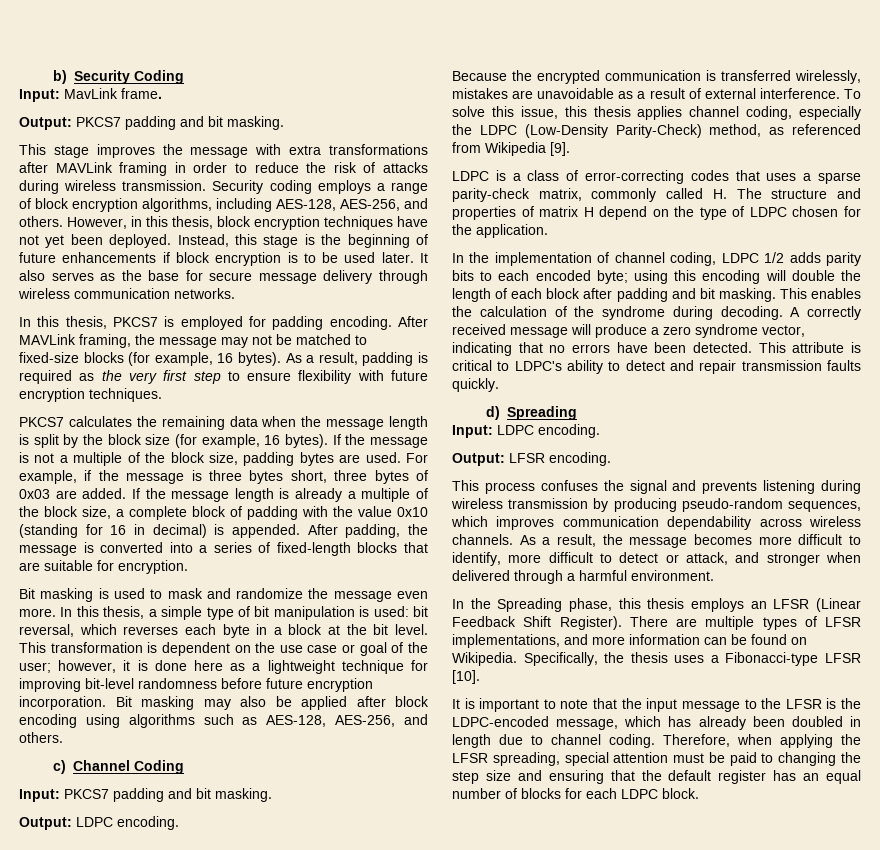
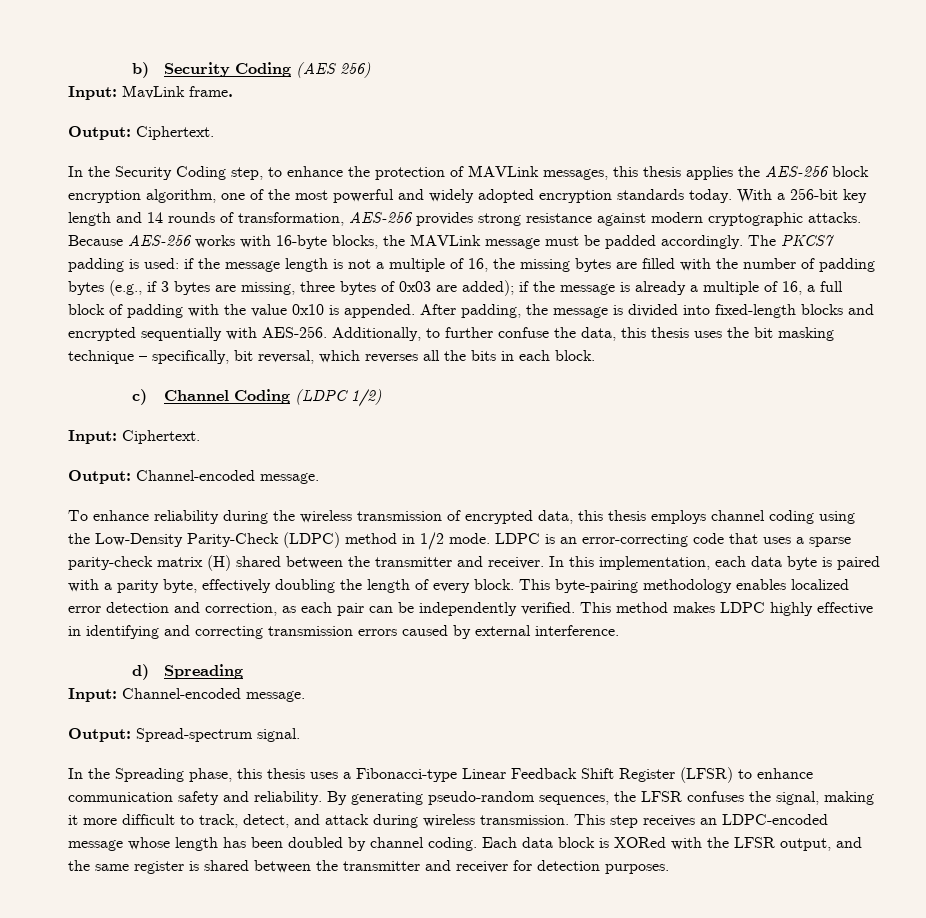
- b) Security Coding
+ b) Security Coding (AES 256)
- Output: PKCS7 padding and bit masking.
- This stage improves the message with extra transformations after MAVLink framing in order to reduce the risk of attacks during wireless transmission. Security coding employs a range of block encryption algorithms, including AES-128, AES-256, and others. However, in this thesis, block encryption techniques have not yet been deployed. Instead, this stage is the beginning of future enhancements if block encryption is to be used later. It also serves as the base for secure message delivery through wireless communication networks.
- In this thesis, PKCS7 is employed for padding encoding. After MAVLink framing, the message may not be matched to fixed-size blocks (for example, 16 bytes). As a result, padding is required as the very first step to ensure flexibility with future encryption techniques.
- PKCS7 calculates the remaining data when the message length is split by the block size (for example, 16 bytes). If the message is not a multiple of the block size, padding bytes are used. For example, if the message is three bytes short, three bytes of 0x03 are added. If the message length is already a multiple of the block size, a complete block of padding with the value 0x10 (standing for 16 in decimal) is appended.
+ Output: Ciphertext.
+ In the Security Coding step, to enhance the protection of MAVLink messages, this thesis applies the AES-256 block encryption algorithm, one of the most powerful and widely adopted encryption standards today. With a 256-bit key length and 14 rounds of transformation, AES-256 provides strong resistance against modern cryptographic attacks. Because AES-256 works with 16-byte blocks, the MAVLink message must be padded accordingly. The PKCS7 padding is used: if the message length is not a multiple of 16, the missing bytes are filled with the number of padding bytes (e.g., if 3 bytes are missing, three bytes of 0x03 are added); if the message is already a multiple of 16, a full block of padding with the value 0x10 is appended.
- After padding, the message is converted into a series of fixed-length blocks that are suitable for encryption.
- Bit masking is used to mask and randomize the message even more. In this thesis, a simple type of bit manipulation is used: bit reversal, which reverses each byte in a block at the bit level. This transformation is dependent on the use case or goal of the user; however, it is done here as a lightweight technique for improving bit-level randomness before future encryption incorporation. Bit masking may also be applied after block encoding using algorithms such as AES-128, AES-256, and others.
+ After padding, the message is divided into fixed-length blocks and encrypted sequentially with AES-256. Additionally, to further confuse the data, this thesis uses the bit masking technique – specifically, bit reversal, which reverses all the bits in each block.
- c) Channel Coding
- Input: PKCS7 padding and bit masking.
- Output: LDPC encoding.
- Because the encrypted communication is transferred wirelessly, mistakes are unavoidable as a result of external interference. To solve this issue, this thesis applies channel coding, especially the LDPC (Low-Density Parity-Check) method, as referenced from Wikipedia [9].
- LDPC is a class of error-correcting codes that uses a sparse parity-check matrix, commonly called H. The structure and properties of matrix H depend on the type of LDPC chosen for the application.
- In the implementation of channel coding, LDPC 1/2 adds parity bits to each encoded byte; using this encoding will double the length of each block after padding and bit masking. This enables the calculation of the syndrome during decoding. A correctly received message will produce a zero syndrome vector, indicating that no errors have been detected. This attribute is critical to LDPC's ability to detect and repair transmission faults quickly.
+ c) Channel Coding (LDPC 1/2)
+ Input: Ciphertext.
+ Output: Channel-encoded message.
+ To enhance reliability during the wireless transmission of encrypted data, this thesis employs channel coding using the Low-Density Parity-Check (LDPC) method in 1/2 mode. LDPC is an error-correcting code that uses a sparse parity-check matrix (H) shared between the transmitter and receiver. In this implementation, each data byte is paired with a parity byte, effectively doubling the length of every block. This byte-pairing methodology enables localized error detection and correction, as each pair can be independently verified. This method makes LDPC highly effective in identifying and correcting transmission errors caused by external interference.
- Input: LDPC encoding.
- Output: LFSR encoding.
- This process confuses the signal and prevents listening during wireless transmission by producing pseudo-random sequences, which improves communication dependability across wireless channels. As a result, the message becomes more difficult to identify, more difficult to detect or attack, and stronger when delivered through a harmful environment.
+ Input: Channel-encoded message.
+ Output: Spread-spectrum signal.
- In the Spreading phase, this thesis employs an LFSR (Linear Feedback Shift Register). There are multiple types of LFSR implementations, and more information can be found on Wikipedia. Specifically, the thesis uses a Fibonacci-type LFSR [10].
- It is important to note that the input message to the LFSR is the LDPC-encoded message, which has already been doubled in length due to channel coding. Therefore, when applying the LFSR spreading, special attention must be paid to changing the step size and ensuring that the default register has an equal number of blocks for each LDPC block.
+ In the Spreading phase, this thesis uses a Fibonacci-type Linear Feedback Shift Register (LFSR) to enhance communication safety and reliability. By generating pseudo-random sequences, the LFSR confuses the signal, making it more difficult to track, detect, and attack during wireless transmission. This step receives an LDPC-encoded message whose length has been doubled by channel coding. Each data block is XORed with the LFSR output, and the same register is shared between the transmitter and receiver for detection purposes.

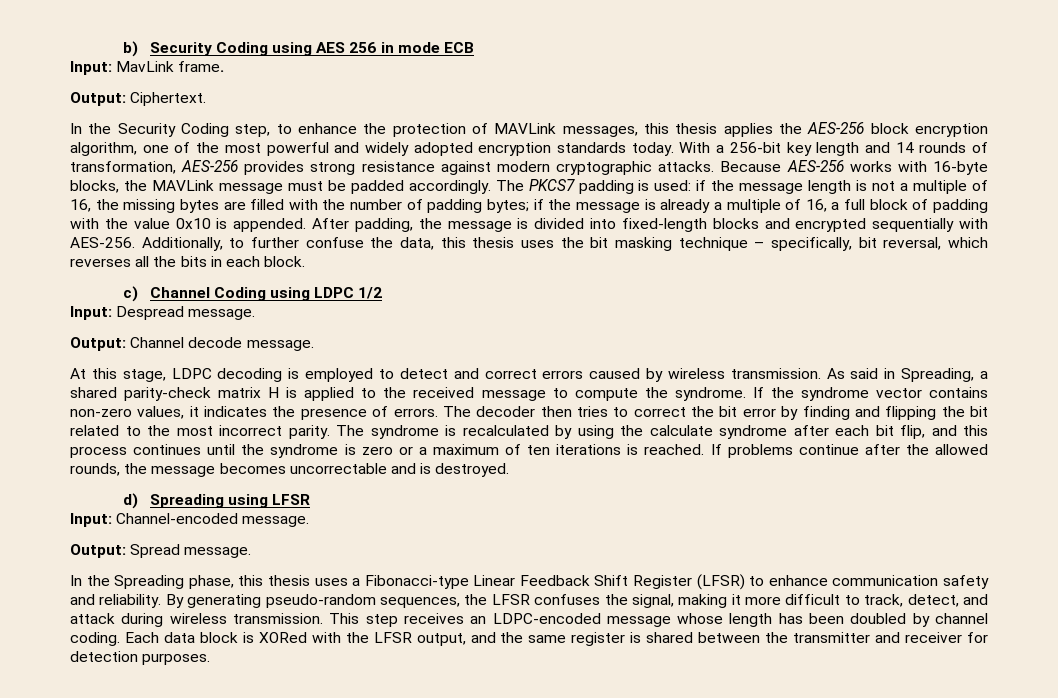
- b) Security Coding (AES 256)
+ b) Security Coding using AES 256 in mode ECB
- The PKCS7 padding is used: if the message length is not a multiple of 16, the missing bytes are filled with the number of padding bytes (e.g., if 3 bytes are missing, three bytes of 0x03 are added); if the message is already a multiple of 16, a full block of padding with the value 0x10 is appended.
+ The PKCS7 padding is used: if the message length is not a multiple of 16, the missing bytes are filled with the number of padding bytes; if the message is already a multiple of 16, a full block of padding with the value 0x10 is appended.
- c) Channel Coding (LDPC 1/2)
- Input: Ciphertext.
- Output: Channel-encoded message.
- To enhance reliability during the wireless transmission of encrypted data, this thesis employs channel coding using the Low-Density Parity-Check (LDPC) method in 1/2 mode. LDPC is an error-correcting code that uses a sparse parity-check matrix (H) shared between the transmitter and receiver. In this implementation, each data byte is paired with a parity byte, effectively doubling the length of every block. This byte-pairing methodology enables localized error detection and correction, as each pair can be independently verified. This method makes LDPC highly effective in identifying and correcting transmission errors caused by external interference.
+ c) Channel Coding using LDPC 1/2
+ Input: Despread message.
+ Output: Channel decode message.
+ At this stage, LDPC decoding is employed to detect and correct errors caused by wireless transmission. As said in Spreading, a shared parity-check matrix H is applied to the received message to compute the syndrome. If the syndrome vector contains non-zero values, it indicates the presence of errors. The decoder then tries to correct the bit error by finding and flipping the bit related to the most incorrect parity. The syndrome is recalculated by using the calculate syndrome after each bit flip, and this process continues until the syndrome is zero or a maximum of ten iterations is reached. If problems continue after the allowed rounds, the message becomes uncorrectable and is destroyed.
- d) Spreading
+ d) Spreading using LFSR
- Output: Spread-spectrum signal.
+ Output: Spread message.

